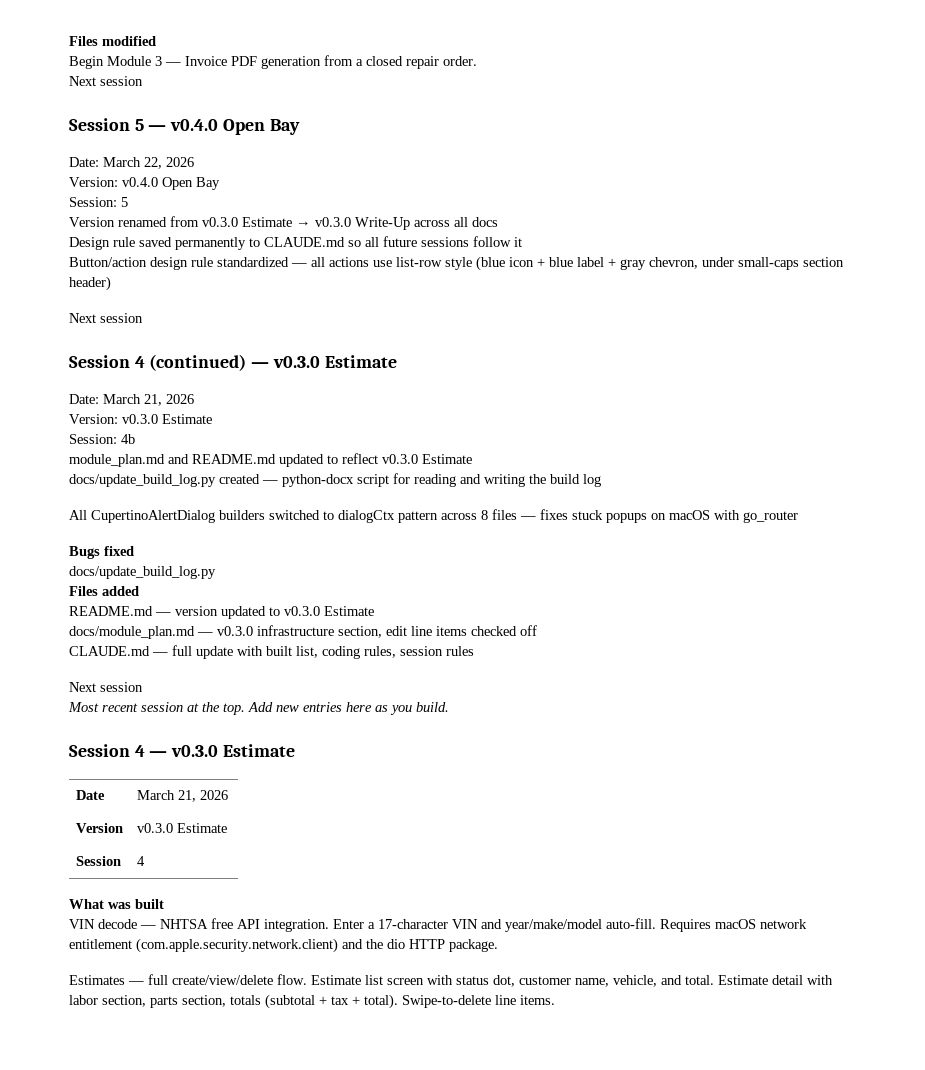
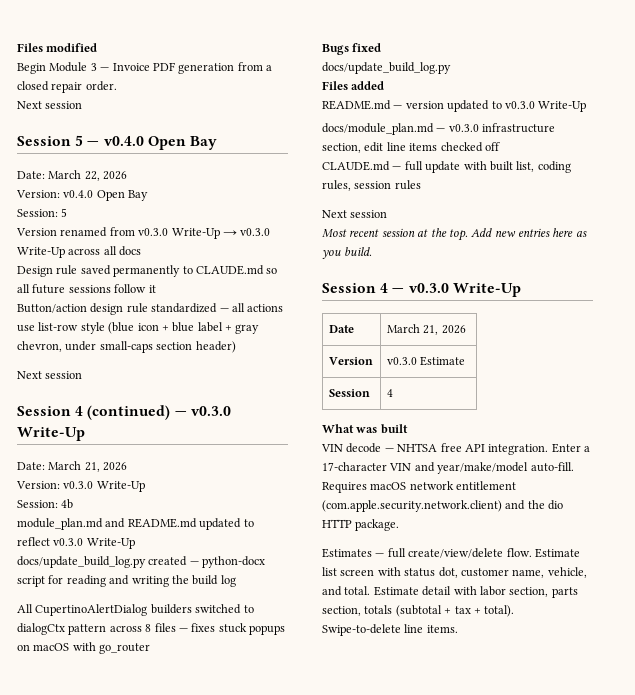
- Version renamed from v0.3.0 Estimate → v0.3.0 Write-Up across all docs
+ Version renamed from v0.3.0 Write-Up → v0.3.0 Write-Up across all docs
- Session 4 (continued) — v0.3.0 Estimate
+ Session 4 (continued) — v0.3.0 Write-Up
- Version: v0.3.0 Estimate
+ Version: v0.3.0 Write-Up
- module_plan.md and README.md updated to reflect v0.3.0 Estimate
+ module_plan.md and README.md updated to reflect v0.3.0 Write-Up
- README.md — version updated to v0.3.0 Estimate
+ README.md — version updated to v0.3.0 Write-Up
- Session 4 — v0.3.0 Estimate
+ Session 4 — v0.3.0 Write-Up

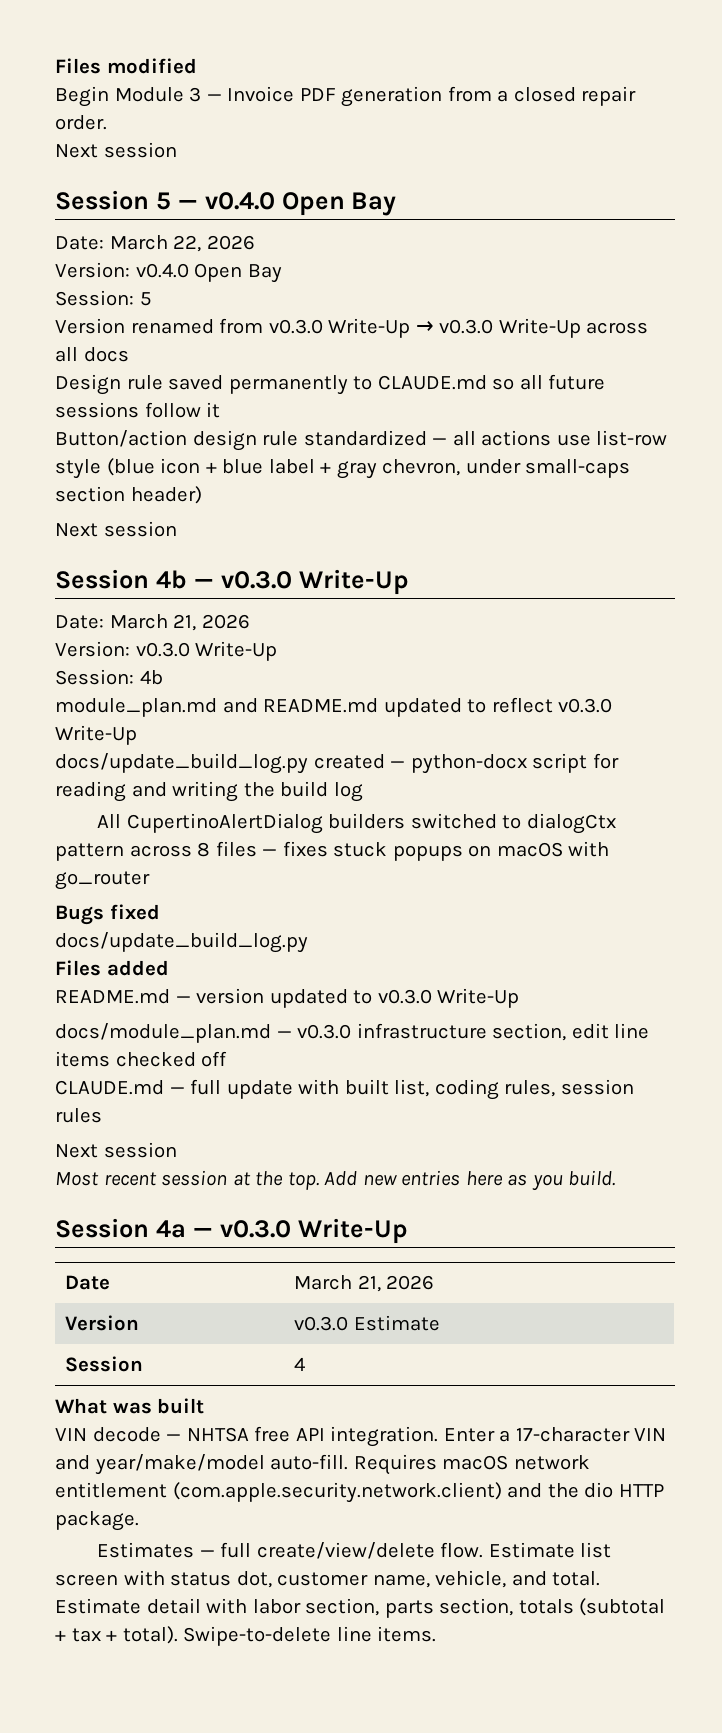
- Session 4 (continued) — v0.3.0 Write-Up
+ Session 4b — v0.3.0 Write-Up
- Session 4 — v0.3.0 Write-Up
+ Session 4a — v0.3.0 Write-Up

